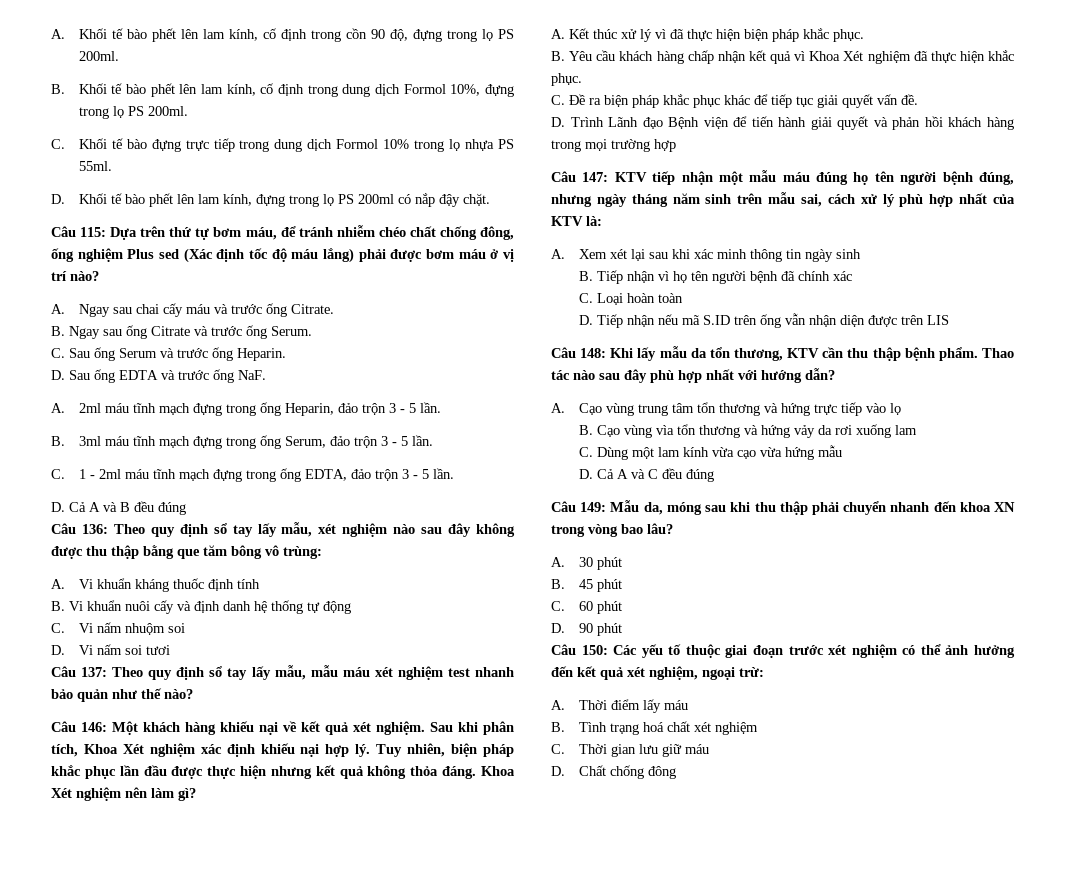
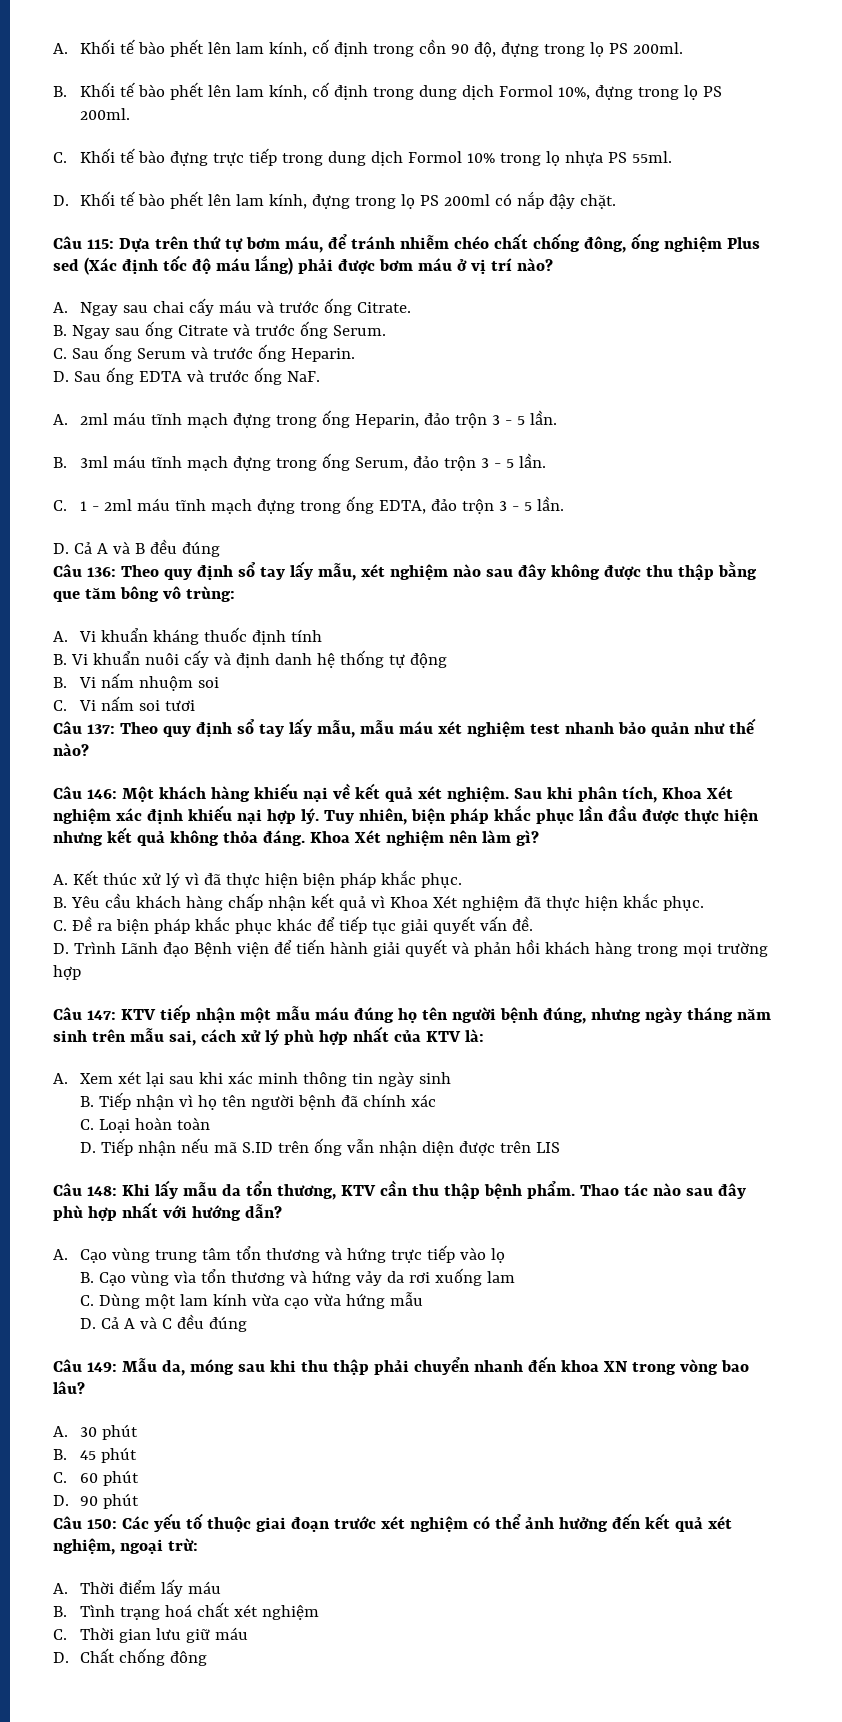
- C. Vi nấm nhuộm soi
+ B. Vi nấm nhuộm soi
- D. Vi nấm soi tươi
+ C. Vi nấm soi tươi

